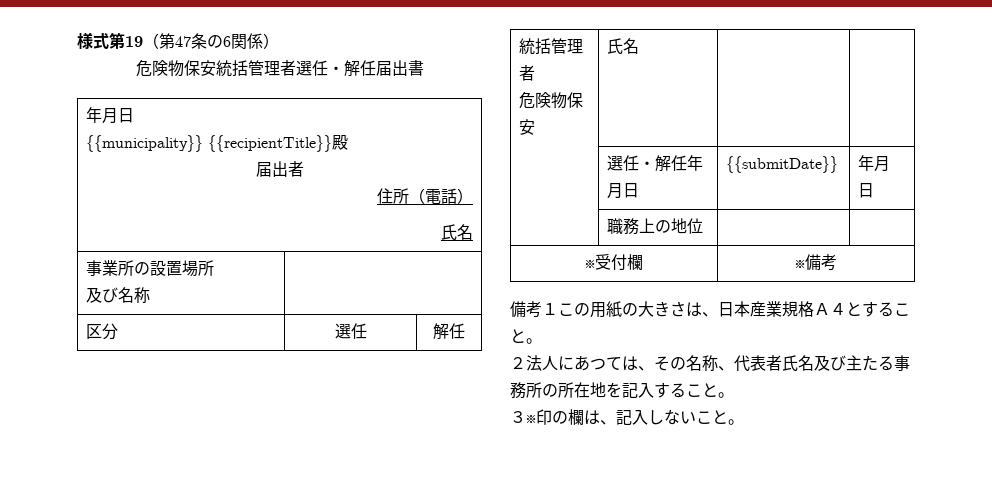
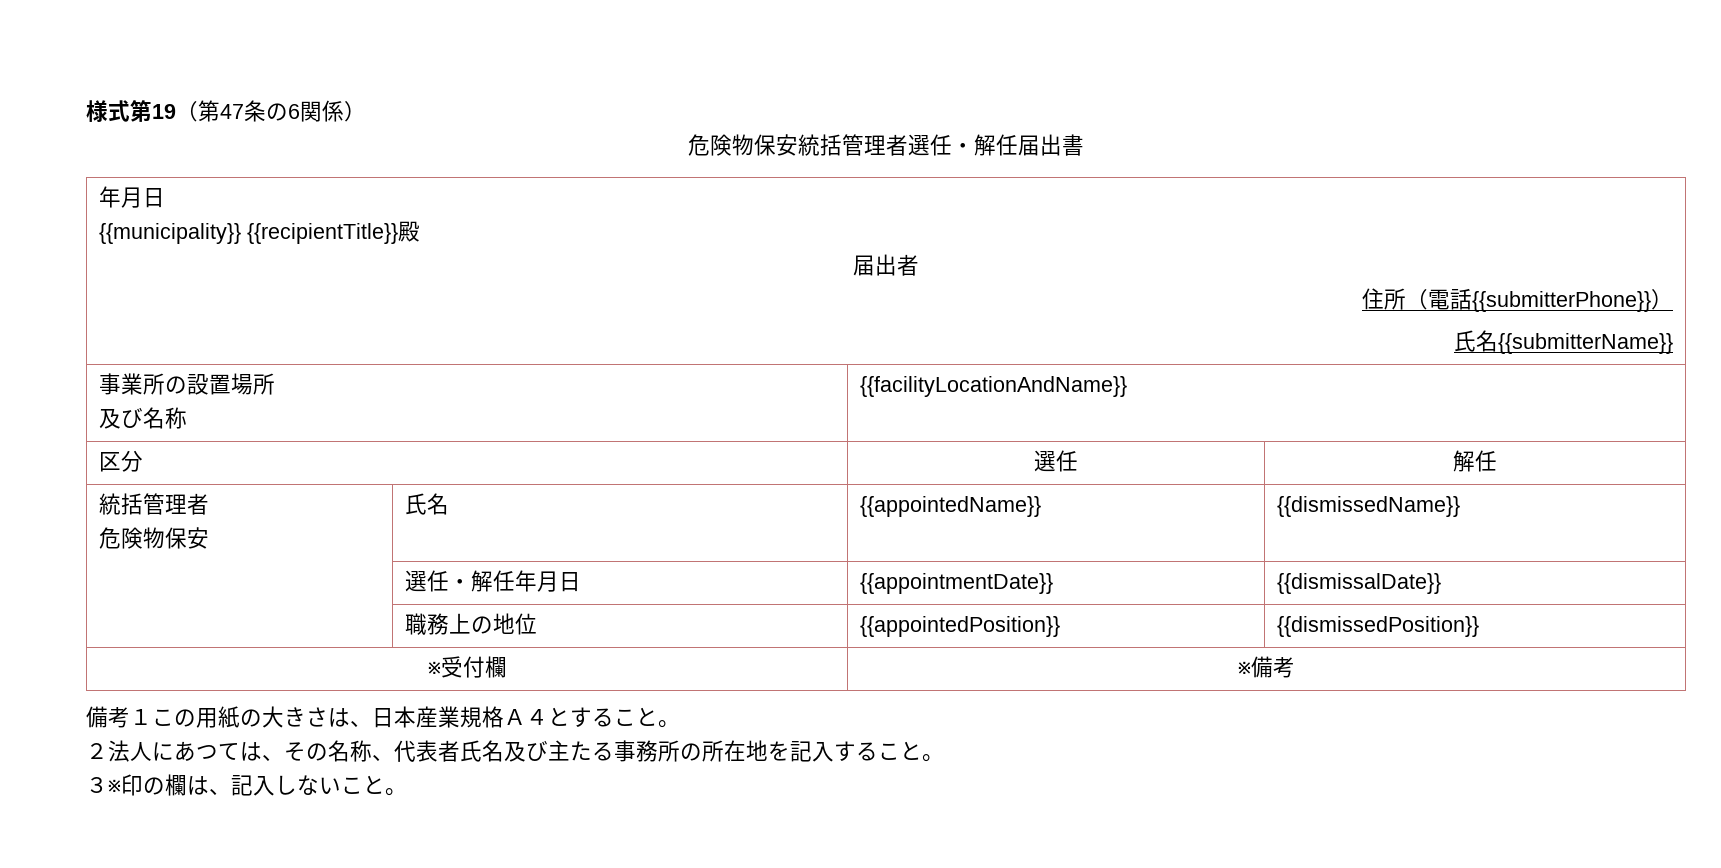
  危険物保安統括管理者選任・解任届出書
  年月日
  {{municipality}} {{recipientTitle}}殿
  届出者
- 住所（電話）
- 氏名
+ 住所（電話{{submitterPhone}}）
+ 氏名{{submitterName}}
  事業所の設置場所
- 及び名称 |
+ 及び名称 | {{facilityLocationAndName}}
  区分 | 選任 | 解任
  統括管理者
- 危険物保安 | 氏名 | |
+ 危険物保安 | 氏名 | {{appointedName}} | {{dismissedName}}
- | 選任・解任年月日 | {{submitDate}} | 年月日
+ | 選任・解任年月日 | {{appointmentDate}} | {{dismissalDate}}
- | 職務上の地位 | |
+ | 職務上の地位 | {{appointedPosition}} | {{dismissedPosition}}

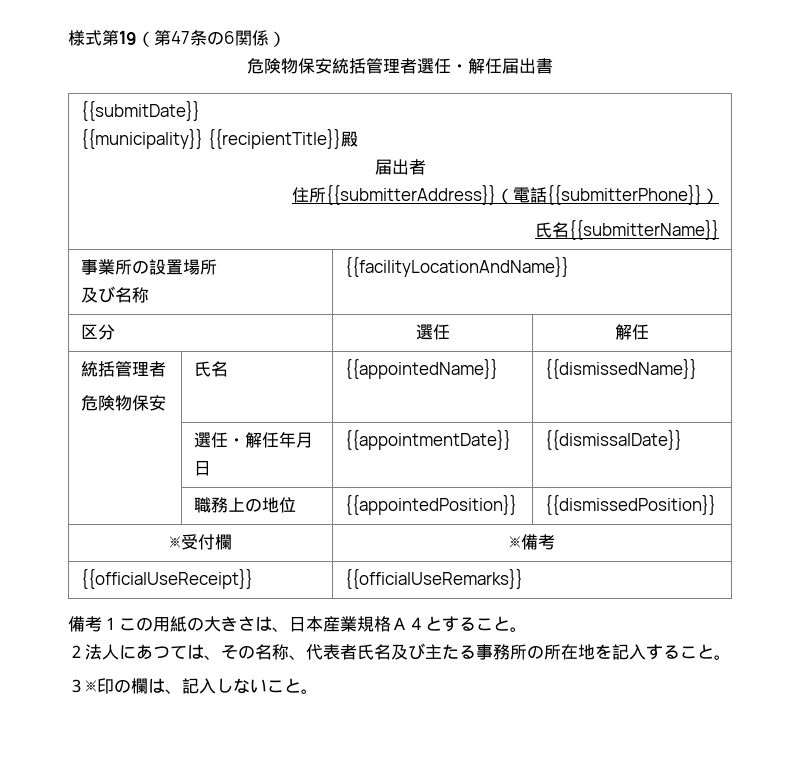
  危険物保安統括管理者選任・解任届出書
- 年月日
+ {{submitDate}}
  {{municipality}} {{recipientTitle}}殿
  届出者
- 住所（電話{{submitterPhone}}）
+ 住所{{submitterAddress}}（電話{{submitterPhone}}）
+ {{officialUseReceipt}} | {{officialUseRemarks}}

